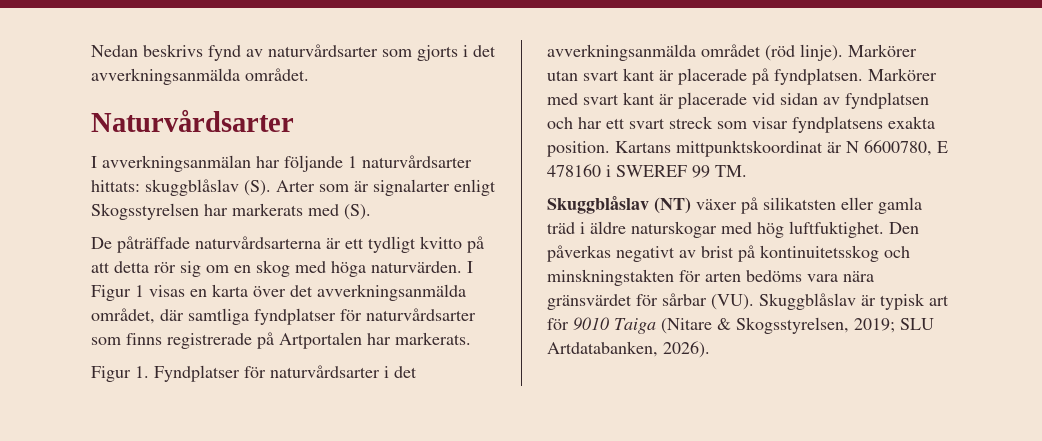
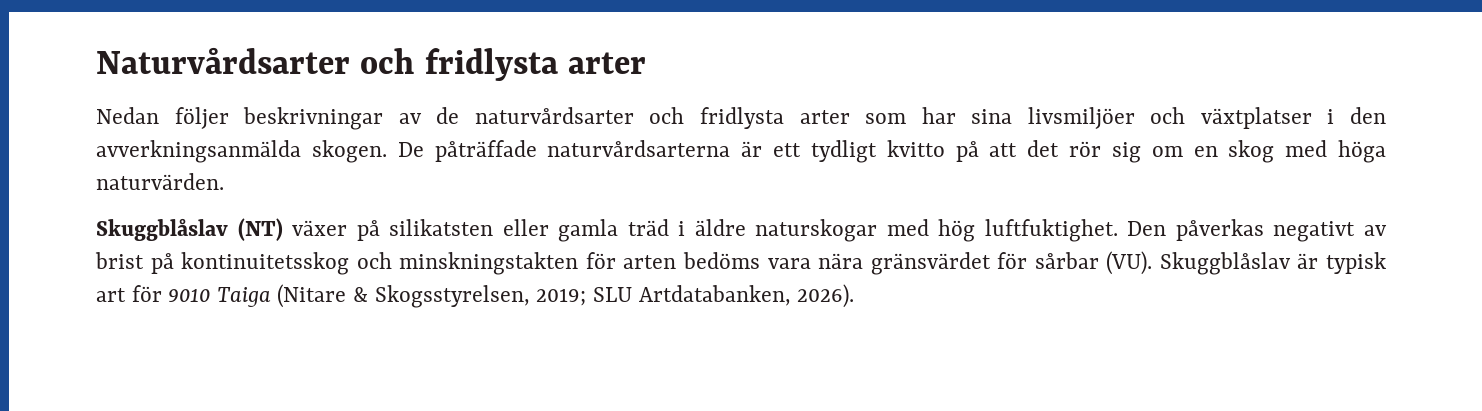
- Nedan beskrivs fynd av naturvårdsarter som gjorts i det avverkningsanmälda området.
- Naturvårdsarter
- I avverkningsanmälan har följande 1 naturvårdsarter hittats: skuggblåslav (S). Arter som är signalarter enligt Skogsstyrelsen har markerats med (S).
- De påträffade naturvårdsarterna är ett tydligt kvitto på att detta rör sig om en skog med höga naturvärden. I Figur 1 visas en karta över det avverkningsanmälda området, där samtliga fyndplatser för naturvårdsarter som finns registrerade på Artportalen har markerats.
- Figur 1. Fyndplatser för naturvårdsarter i det avverkningsanmälda området (röd linje). Markörer utan svart kant är placerade på fyndplatsen. Markörer med svart kant är placerade vid sidan av fyndplatsen och har ett svart streck som visar fyndplatsens exakta position. Kartans mittpunktskoordinat är N 6600780, E 478160 i SWEREF 99 TM.
+ Naturvårdsarter och fridlysta arter
+ Nedan följer beskrivningar av de naturvårdsarter och fridlysta arter som har sina livsmiljöer och växtplatser i den avverkningsanmälda skogen. De påträffade naturvårdsarterna är ett tydligt kvitto på att det rör sig om en skog med höga naturvärden.

